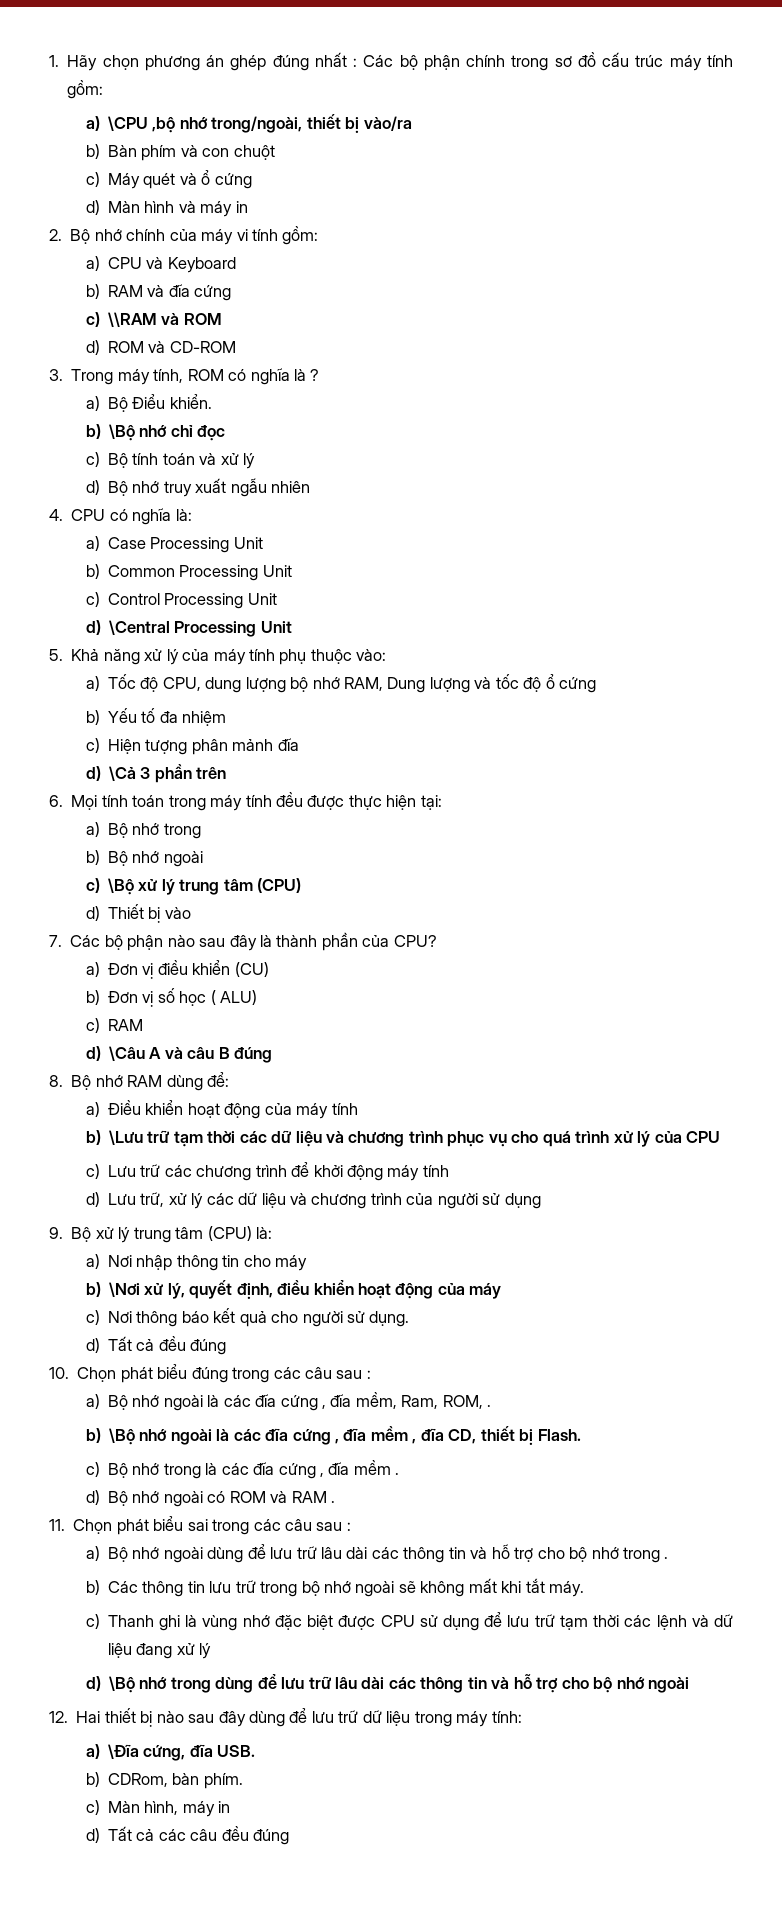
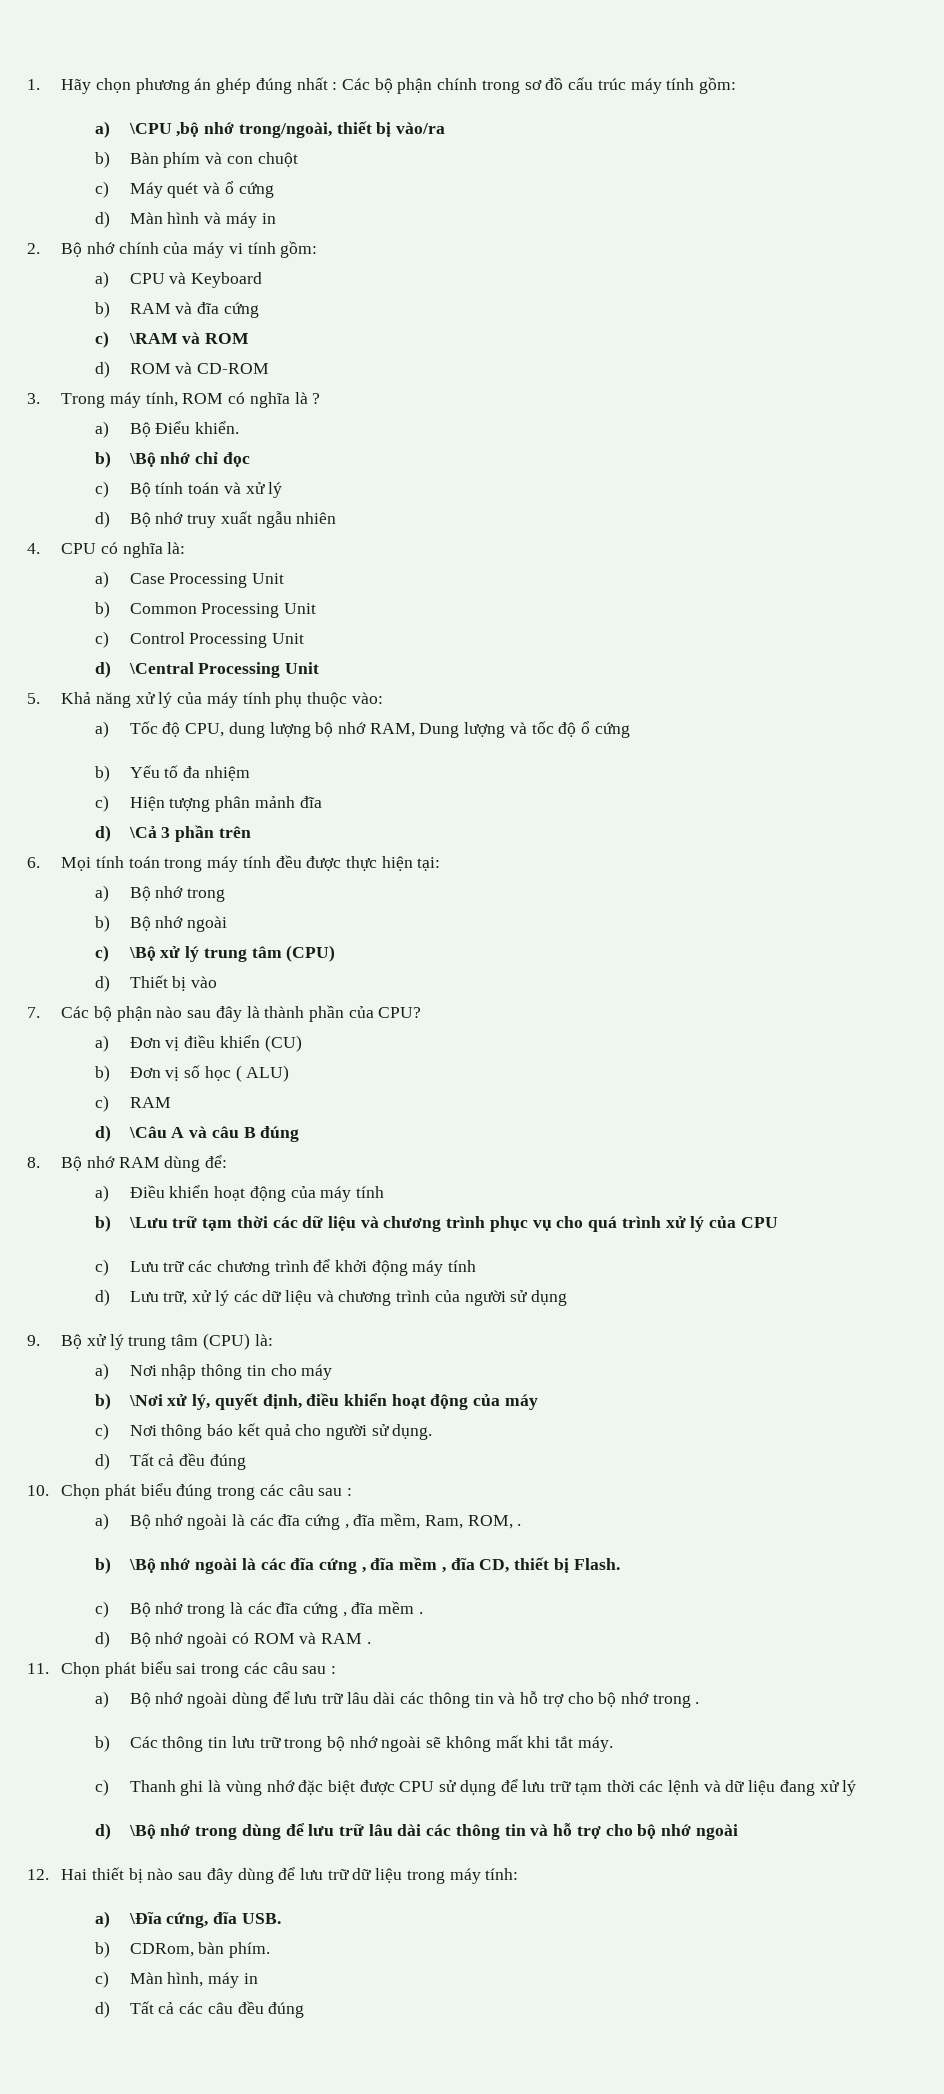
- c) \\RAM và ROM
+ c) \RAM và ROM

